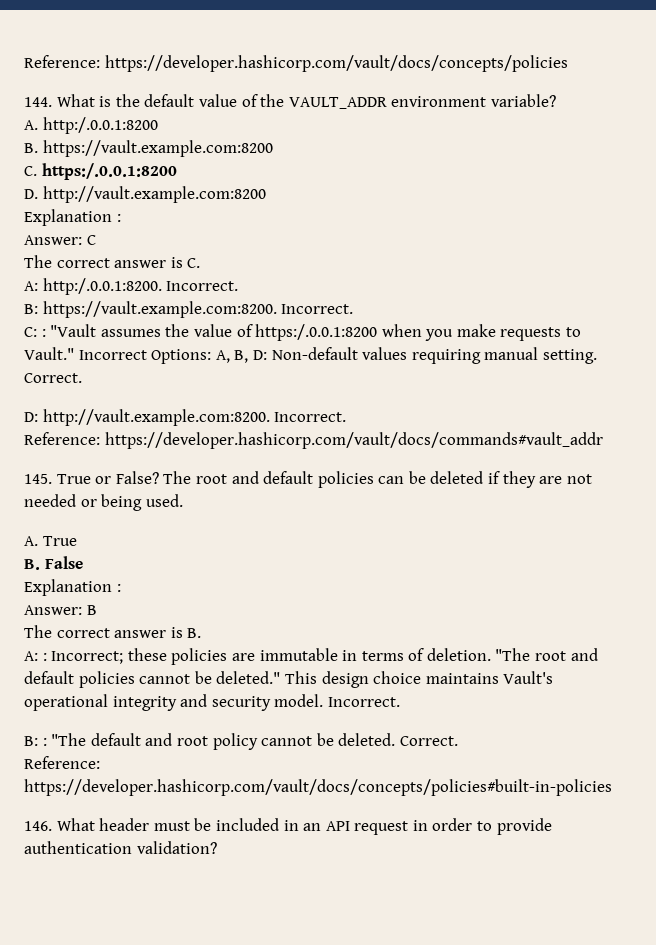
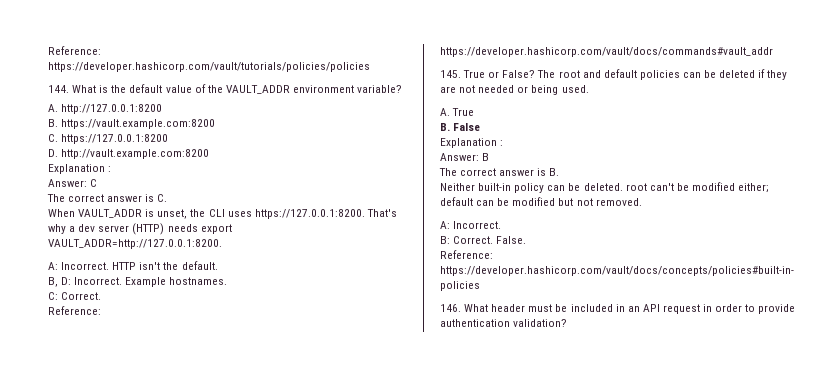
- Reference: https://developer.hashicorp.com/vault/docs/concepts/policies
+ Reference: https://developer.hashicorp.com/vault/tutorials/policies/policies
- A. http:/.0.0.1:8200
+ A. http://127.0.0.1:8200
- C. https:/.0.0.1:8200
+ C. https://127.0.0.1:8200
- A: http:/.0.0.1:8200. Incorrect.
- B: https://vault.example.com:8200. Incorrect.
+ When VAULT_ADDR is unset, the CLI uses https://127.0.0.1:8200. That's why a dev server (HTTP) needs export VAULT_ADDR=http://127.0.0.1:8200.
+ A: Incorrect. HTTP isn't the default.
+ B, D: Incorrect. Example hostnames.
- C: : "Vault assumes the value of https:/.0.0.1:8200 when you make requests to Vault." Incorrect Options: A, B, D: Non-default values requiring manual setting. Correct.
- D: http://vault.example.com:8200. Incorrect.
+ C: Correct.
- A: : Incorrect; these policies are immutable in terms of deletion. "The root and default policies cannot be deleted." This design choice maintains Vault's operational integrity and security model. Incorrect.
- B: : "The default and root policy cannot be deleted. Correct.
+ Neither built-in policy can be deleted. root can't be modified either; default can be modified but not removed.
+ A: Incorrect.
+ B: Correct. False.

